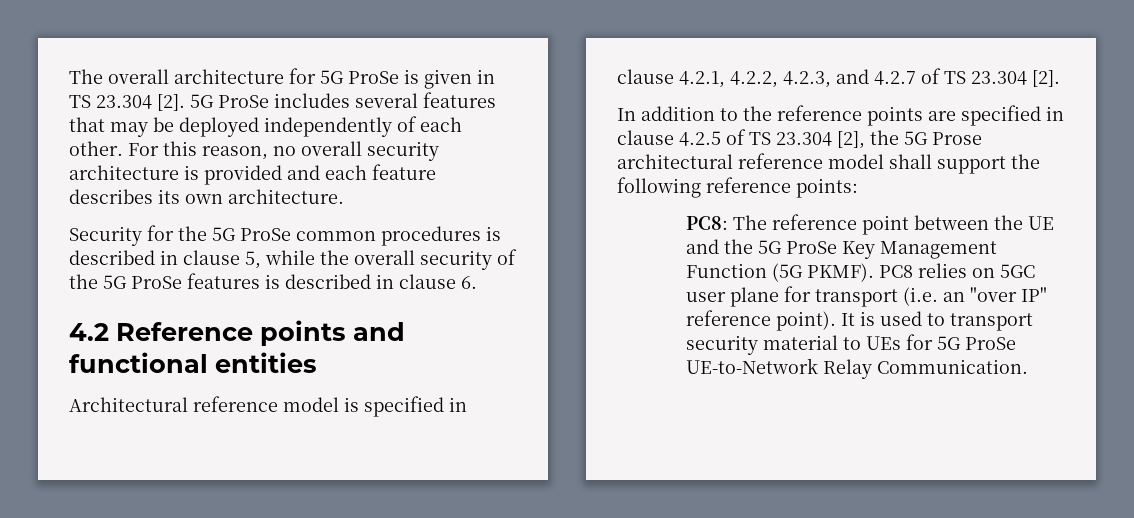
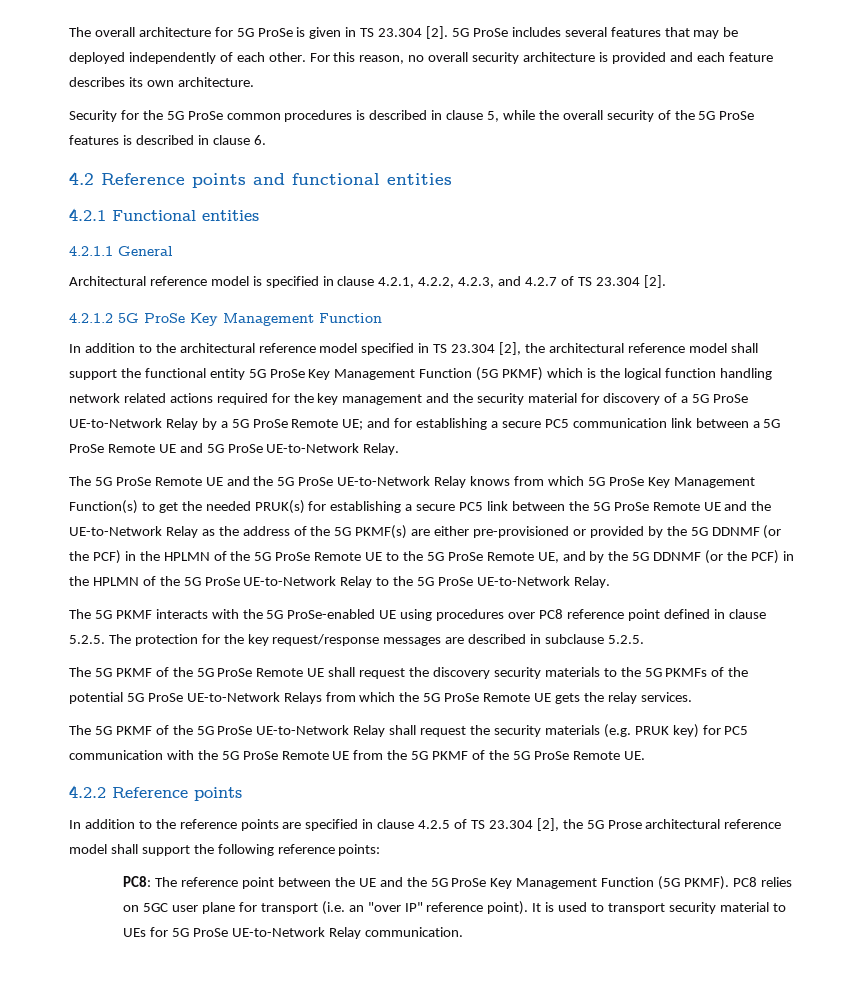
+ 4.2.1 Functional entities
+ 4.2.1.1 General
+ 4.2.1.2 5G ProSe Key Management Function
+ In addition to the architectural reference model specified in TS 23.304 [2], the architectural reference model shall support the functional entity 5G ProSe Key Management Function (5G PKMF) which is the logical function handling network related actions required for the key management and the security material for discovery of a 5G ProSe UE-to-Network Relay by a 5G ProSe Remote UE; and for establishing a secure PC5 communication link between a 5G ProSe Remote UE and 5G ProSe UE-to-Network Relay.
+ The 5G ProSe Remote UE and the 5G ProSe UE-to-Network Relay knows from which 5G ProSe Key Management Function(s) to get the needed PRUK(s) for establishing a secure PC5 link between the 5G ProSe Remote UE and the UE-to-Network Relay as the address of the 5G PKMF(s) are either pre-provisioned or provided by the 5G DDNMF (or the PCF) in the HPLMN of the 5G ProSe Remote UE to the 5G ProSe Remote UE, and by the 5G DDNMF (or the PCF) in the HPLMN of the 5G ProSe UE-to-Network Relay to the 5G ProSe UE-to-Network Relay.
+ The 5G PKMF interacts with the 5G ProSe-enabled UE using procedures over PC8 reference point defined in clause 5.2.5. The protection for the key request/response messages are described in subclause 5.2.5.
+ The 5G PKMF of the 5G ProSe Remote UE shall request the discovery security materials to the 5G PKMFs of the potential 5G ProSe UE-to-Network Relays from which the 5G ProSe Remote UE gets the relay services.
+ The 5G PKMF of the 5G ProSe UE-to-Network Relay shall request the security materials (e.g. PRUK key) for PC5 communication with the 5G ProSe Remote UE from the 5G PKMF of the 5G ProSe Remote UE.
+ 4.2.2 Reference points
- It is used to transport security material to UEs for 5G ProSe UE-to-Network Relay Communication.
+ It is used to transport security material to UEs for 5G ProSe UE-to-Network Relay communication.

